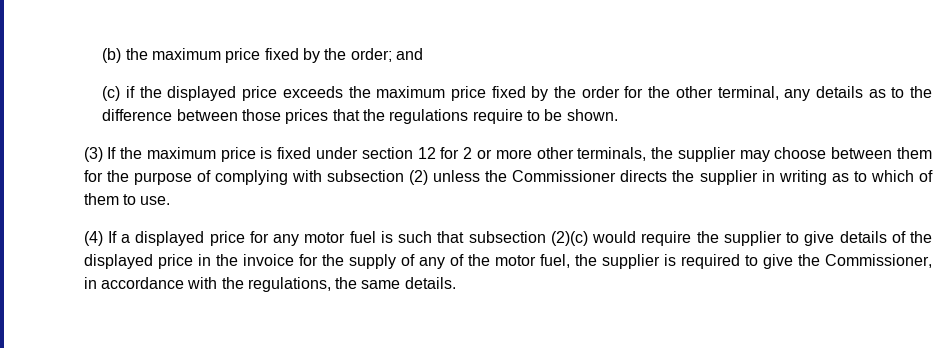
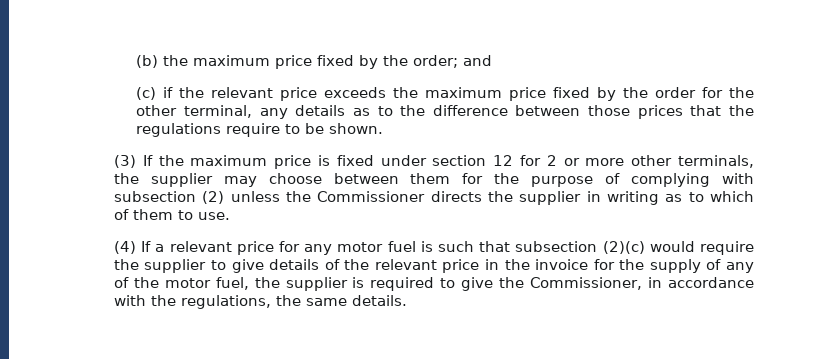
- (c) if the displayed price exceeds the maximum price fixed by the order for the other terminal, any details as to the difference between those prices that the regulations require to be shown.
+ (c) if the relevant price exceeds the maximum price fixed by the order for the other terminal, any details as to the difference between those prices that the regulations require to be shown.
- (4) If a displayed price for any motor fuel is such that subsection (2)(c) would require the supplier to give details of the displayed price in the invoice for the supply of any of the motor fuel, the supplier is required to give the Commissioner, in accordance with the regulations, the same details.
+ (4) If a relevant price for any motor fuel is such that subsection (2)(c) would require the supplier to give details of the relevant price in the invoice for the supply of any of the motor fuel, the supplier is required to give the Commissioner, in accordance with the regulations, the same details.

